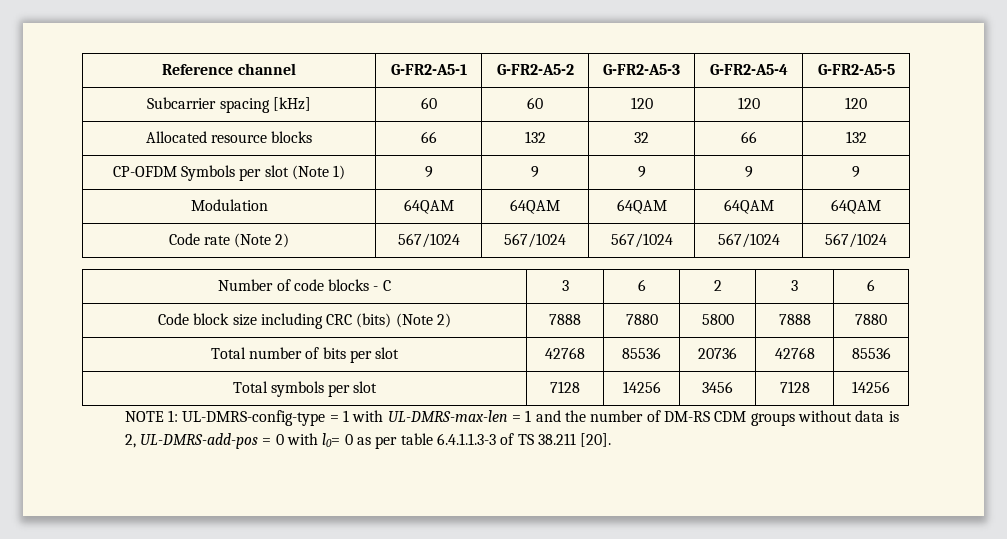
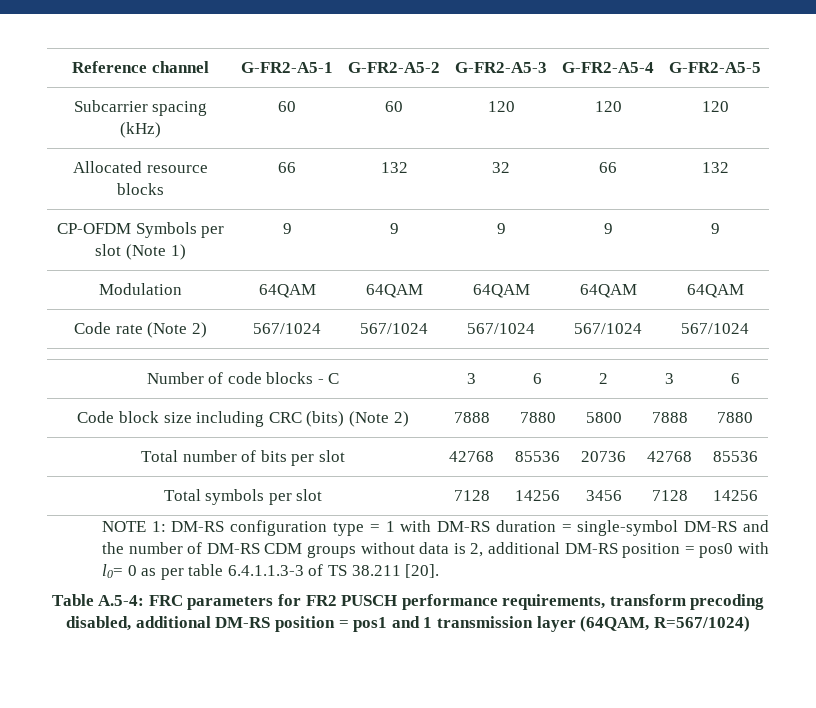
- Subcarrier spacing [kHz] | 60 | 60 | 120 | 120 | 120
+ Subcarrier spacing (kHz) | 60 | 60 | 120 | 120 | 120
- NOTE 1: UL-DMRS-config-type = 1 with UL-DMRS-max-len = 1 and the number of DM-RS CDM groups without data is 2, UL-DMRS-add-pos = 0 with l0= 0 as per table 6.4.1.1.3-3 of TS 38.211 [20].
+ NOTE 1: DM-RS configuration type = 1 with DM-RS duration = single-symbol DM-RS and the number of DM-RS CDM groups without data is 2, additional DM-RS position = pos0 with l0= 0 as per table 6.4.1.1.3-3 of TS 38.211 [20].
+ Table A.5-4: FRC parameters for FR2 PUSCH performance requirements, transform precoding disabled, additional DM-RS position = pos1 and 1 transmission layer (64QAM, R=567/1024)

